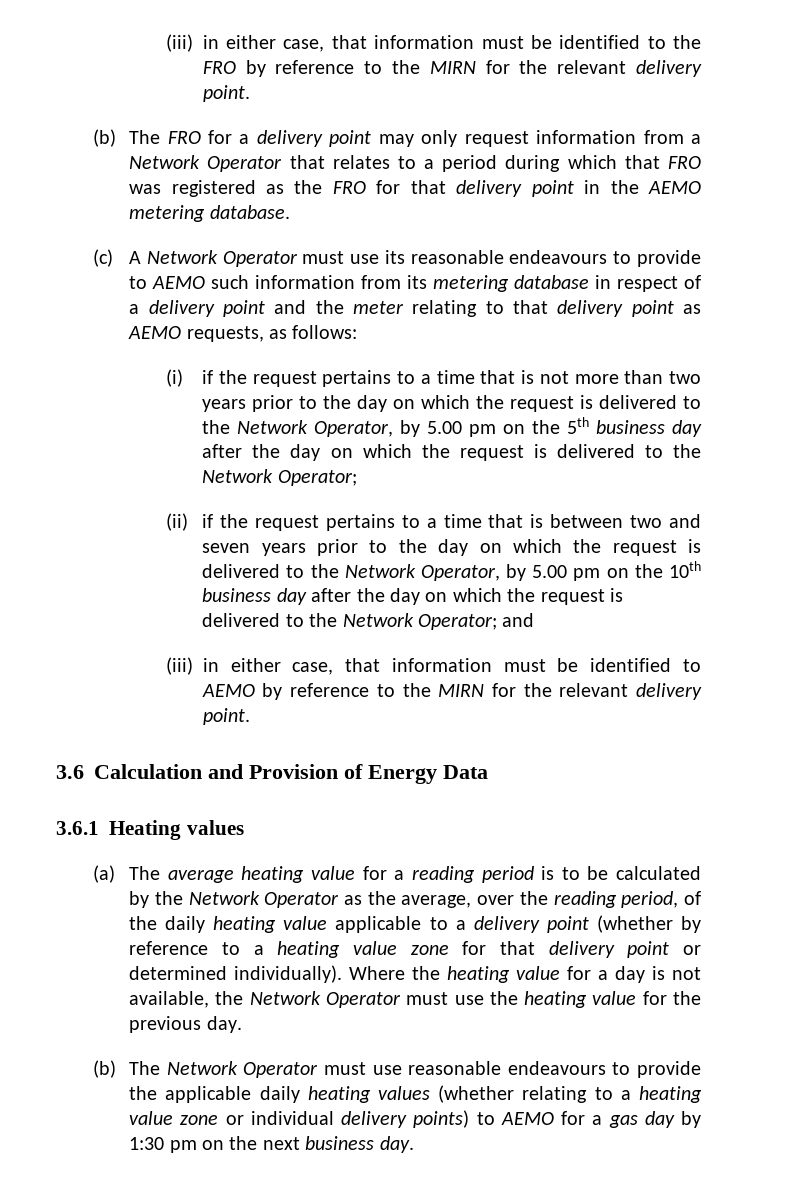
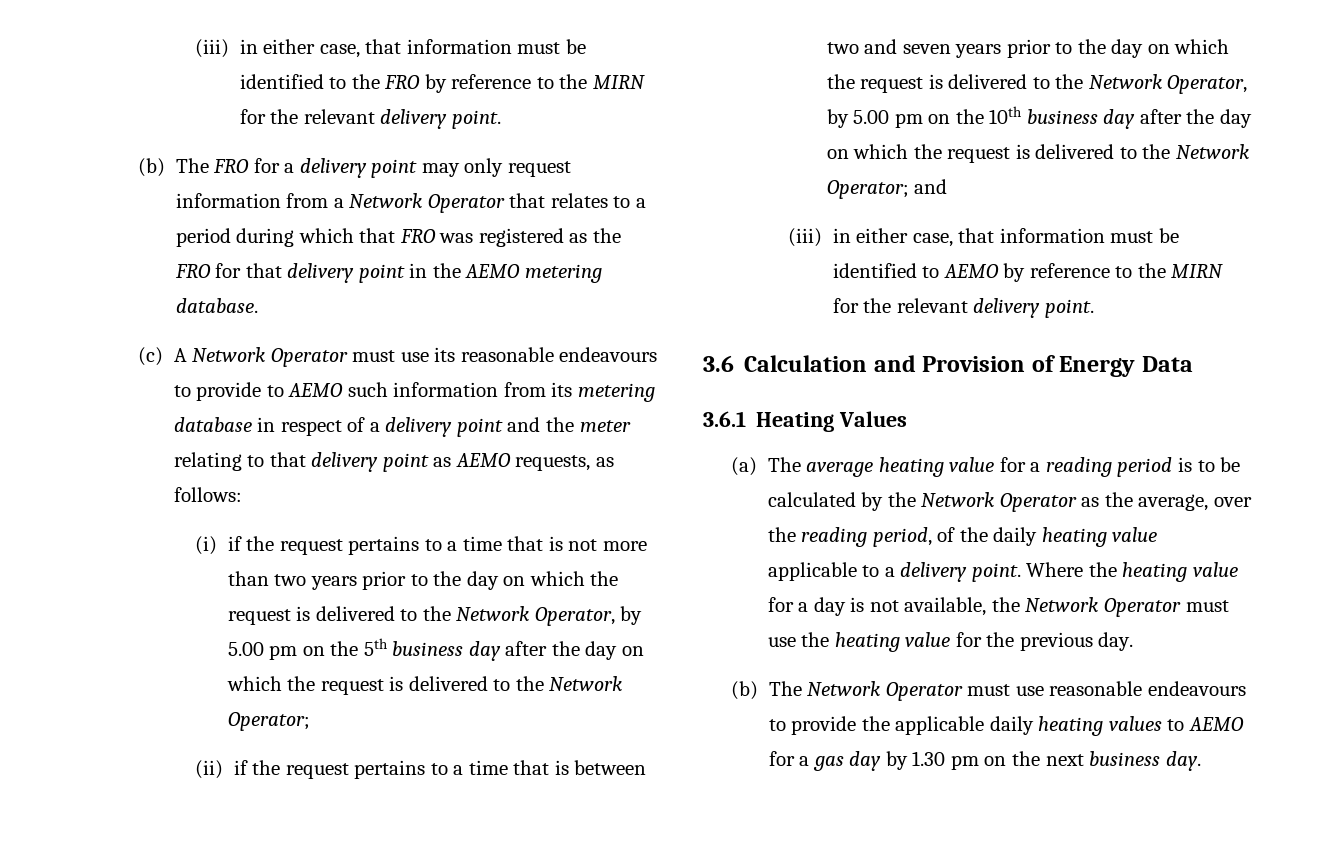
- 3.6.1 Heating values
+ 3.6.1 Heating Values
- (a) The average heating value for a reading period is to be calculated by the Network Operator as the average, over the reading period, of the daily heating value applicable to a delivery point (whether by reference to a heating value zone for that delivery point or determined individually).
+ (a) The average heating value for a reading period is to be calculated by the Network Operator as the average, over the reading period, of the daily heating value applicable to a delivery point.
- (b) The Network Operator must use reasonable endeavours to provide the applicable daily heating values (whether relating to a heating value zone or individual delivery points) to AEMO for a gas day by 1:30 pm on the next business day.
+ (b) The Network Operator must use reasonable endeavours to provide the applicable daily heating values to AEMO for a gas day by 1.30 pm on the next business day.

